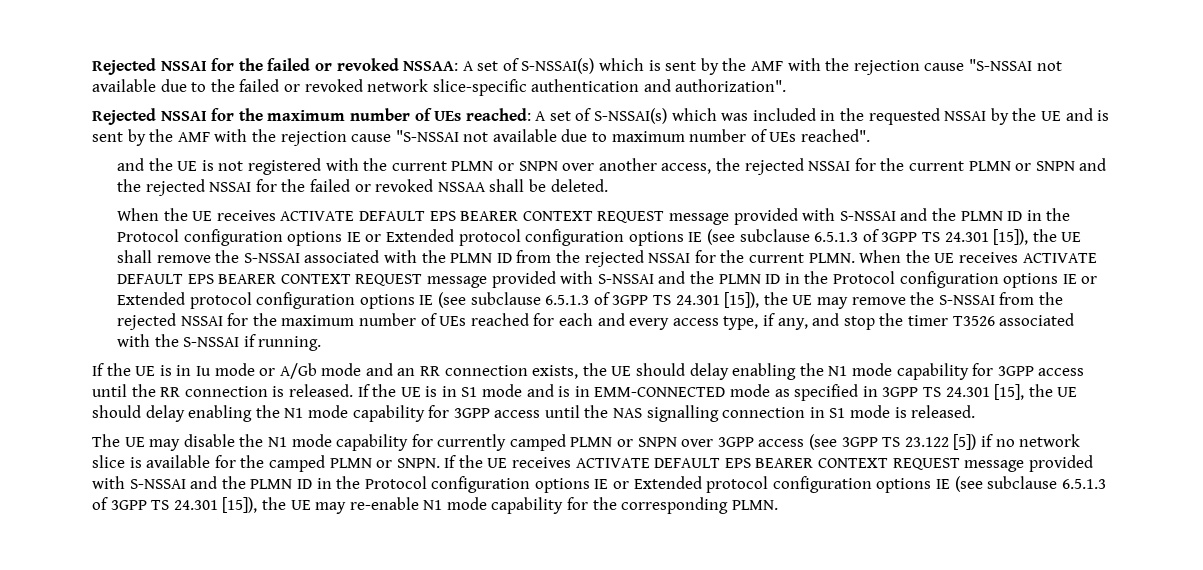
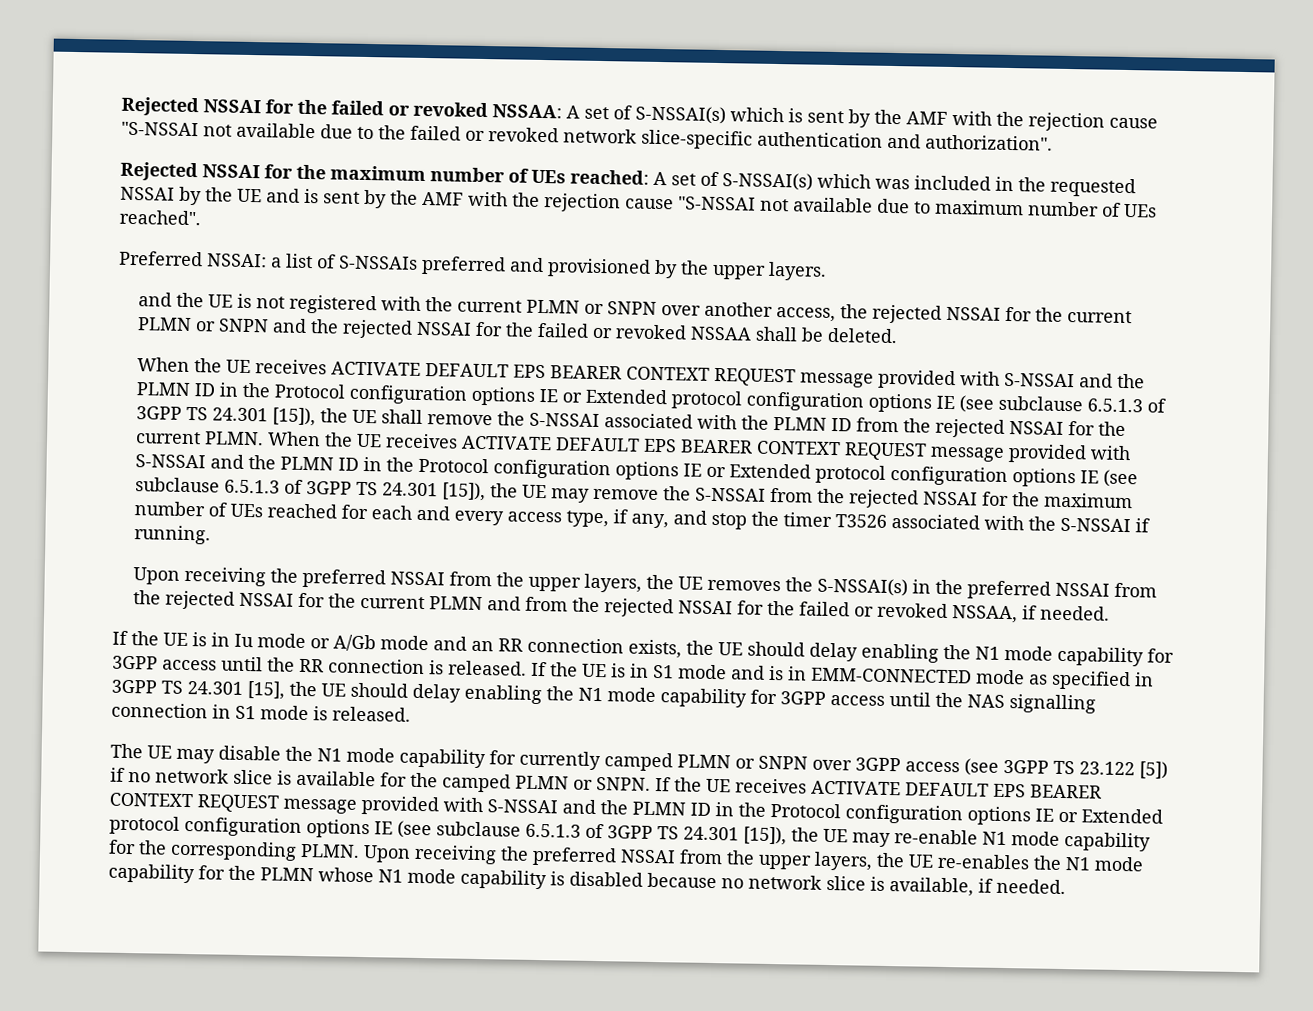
+ Preferred NSSAI: a list of S-NSSAIs preferred and provisioned by the upper layers.
+ Upon receiving the preferred NSSAI from the upper layers, the UE removes the S-NSSAI(s) in the preferred NSSAI from the rejected NSSAI for the current PLMN and from the rejected NSSAI for the failed or revoked NSSAA, if needed.
+ Upon receiving the preferred NSSAI from the upper layers, the UE re-enables the N1 mode capability for the PLMN whose N1 mode capability is disabled because no network slice is available, if needed.

